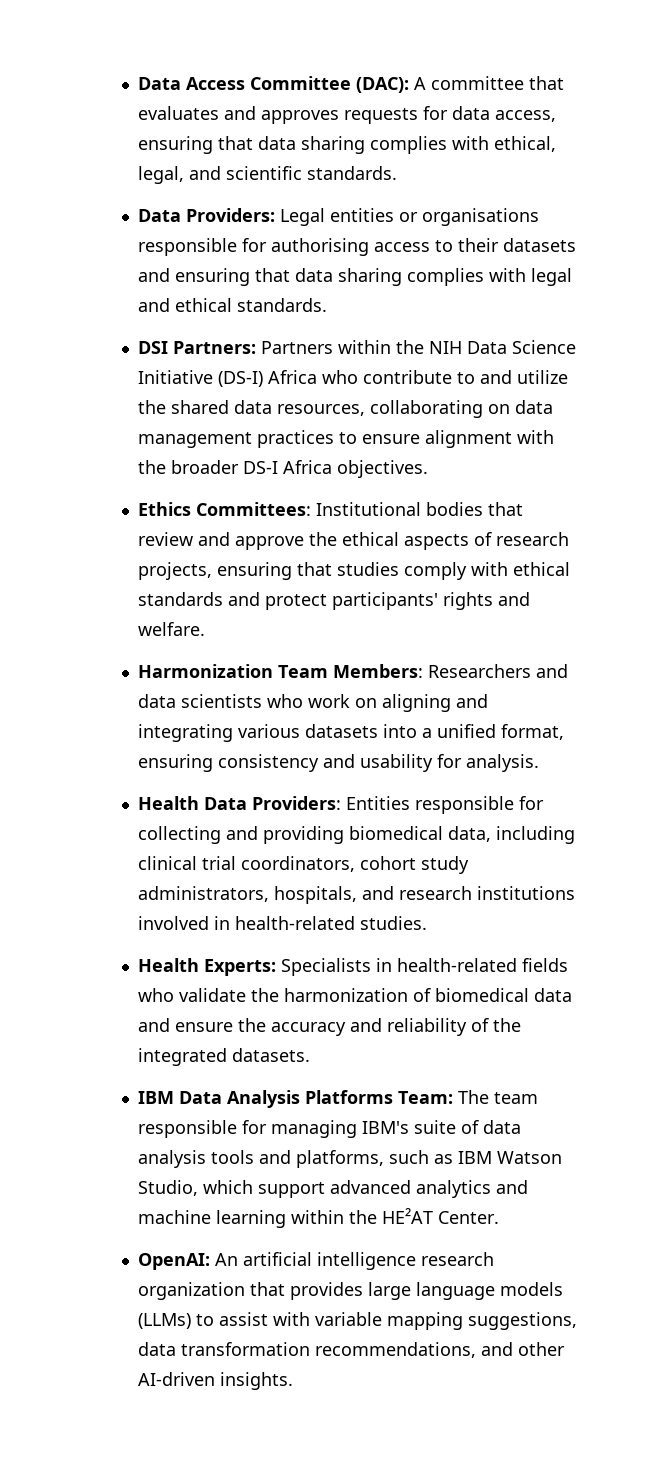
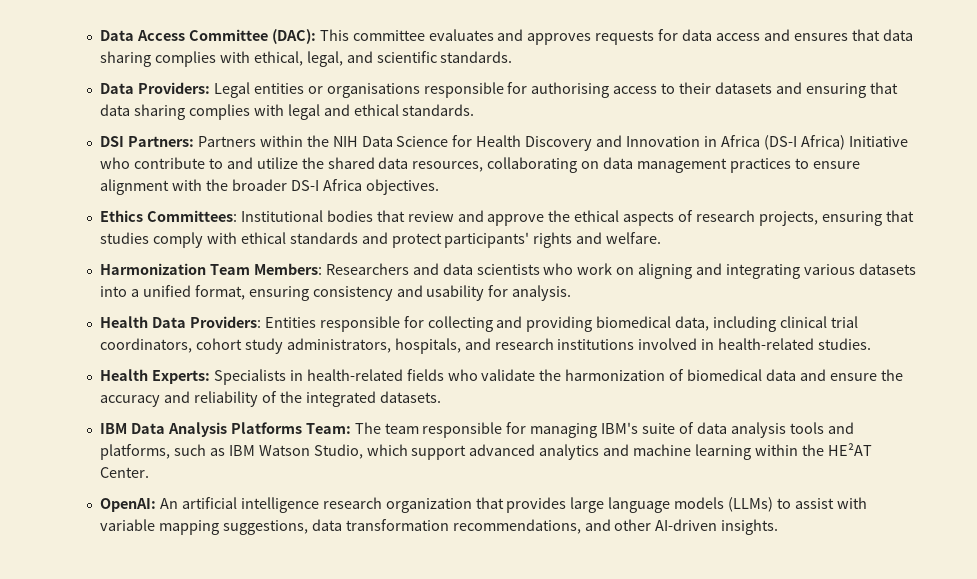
- Data Access Committee (DAC): A committee that evaluates and approves requests for data access, ensuring that data sharing complies with ethical, legal, and scientific standards.
+ Data Access Committee (DAC): This committee evaluates and approves requests for data access and ensures that data sharing complies with ethical, legal, and scientific standards.
- DSI Partners: Partners within the NIH Data Science Initiative (DS-I) Africa who contribute to and utilize the shared data resources, collaborating on data management practices to ensure alignment with the broader DS-I Africa objectives.
+ DSI Partners: Partners within the NIH Data Science for Health Discovery and Innovation in Africa (DS-I Africa) Initiative who contribute to and utilize the shared data resources, collaborating on data management practices to ensure alignment with the broader DS-I Africa objectives.

